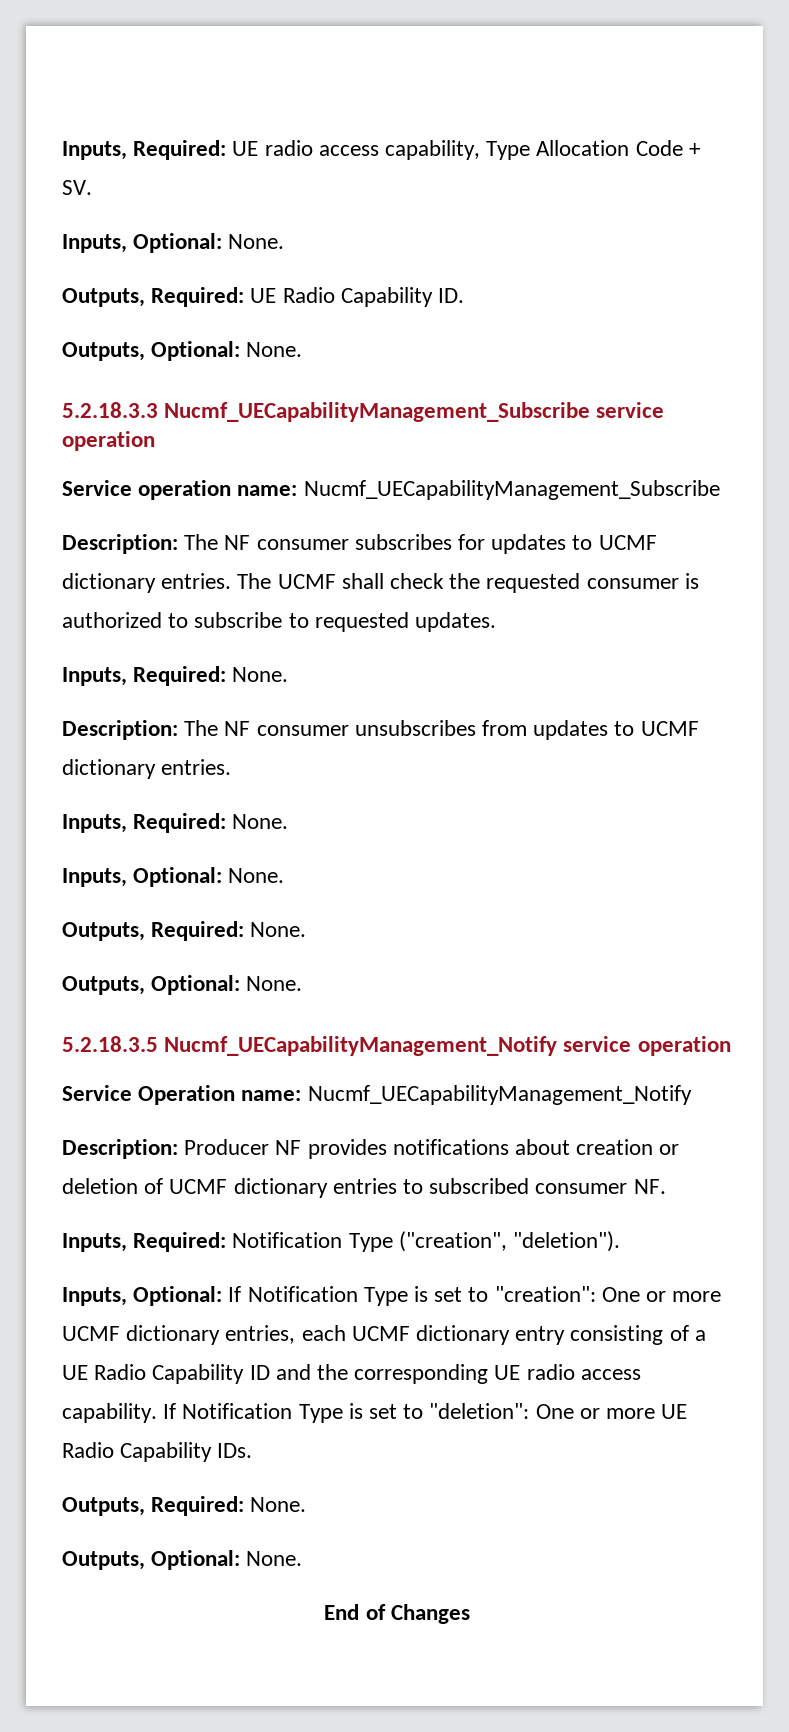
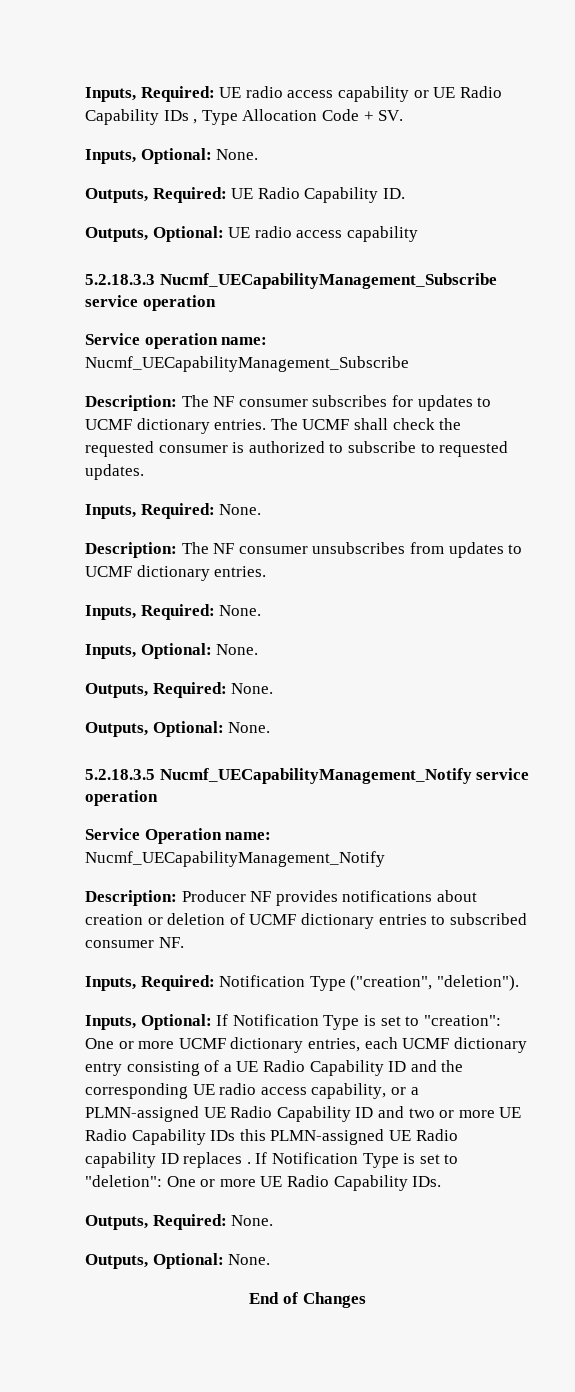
- Inputs, Required: UE radio access capability, Type Allocation Code + SV.
+ Inputs, Required: UE radio access capability or UE Radio Capability IDs , Type Allocation Code + SV.
  Outputs, Required: UE Radio Capability ID.
- Outputs, Optional: None.
+ Outputs, Optional: UE radio access capability
- Inputs, Optional: If Notification Type is set to "creation": One or more UCMF dictionary entries, each UCMF dictionary entry consisting of a UE Radio Capability ID and the corresponding UE radio access capability.
+ Inputs, Optional: If Notification Type is set to "creation": One or more UCMF dictionary entries, each UCMF dictionary entry consisting of a UE Radio Capability ID and the corresponding UE radio access capability, or a PLMN-assigned UE Radio Capability ID and two or more UE Radio Capability IDs this PLMN-assigned UE Radio capability ID replaces .

